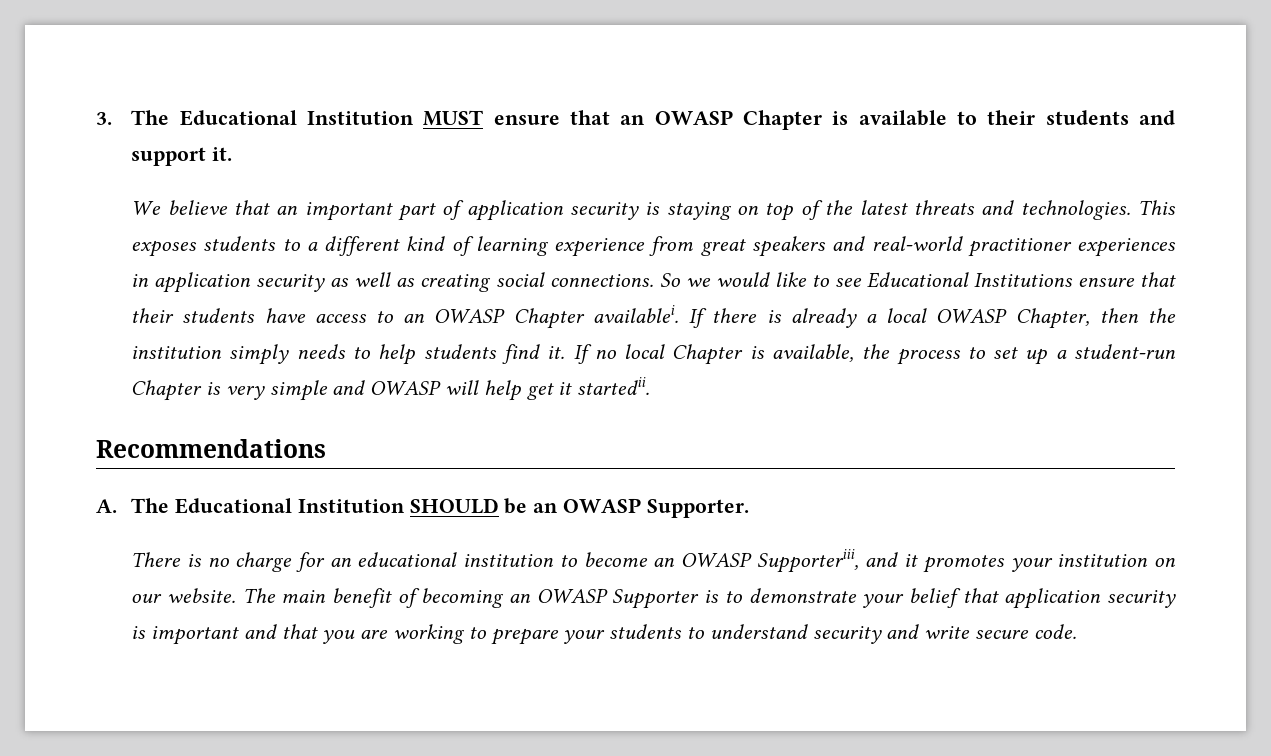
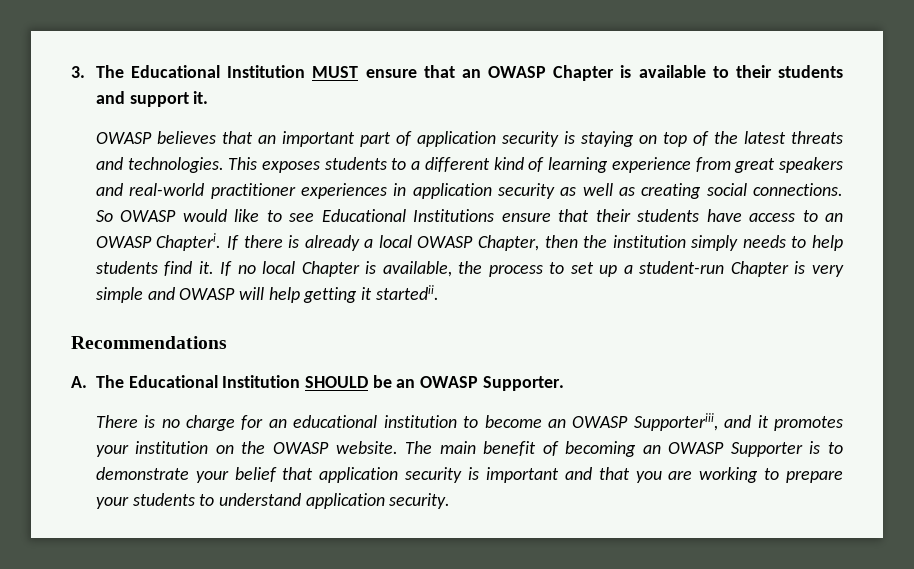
- We believe that an important part of application security is staying on top of the latest threats and technologies.
+ OWASP believes that an important part of application security is staying on top of the latest threats and technologies.
- So we would like to see Educational Institutions ensure that their students have access to an OWASP Chapter availablei.
+ So OWASP would like to see Educational Institutions ensure that their students have access to an OWASP Chapteri.
- If no local Chapter is available, the process to set up a student-run Chapter is very simple and OWASP will help get it startedii.
+ If no local Chapter is available, the process to set up a student-run Chapter is very simple and OWASP will help getting it startedii.
- There is no charge for an educational institution to become an OWASP Supporteriii, and it promotes your institution on our website.
+ There is no charge for an educational institution to become an OWASP Supporteriii, and it promotes your institution on the OWASP website.
- The main benefit of becoming an OWASP Supporter is to demonstrate your belief that application security is important and that you are working to prepare your students to understand security and write secure code.
+ The main benefit of becoming an OWASP Supporter is to demonstrate your belief that application security is important and that you are working to prepare your students to understand application security.

